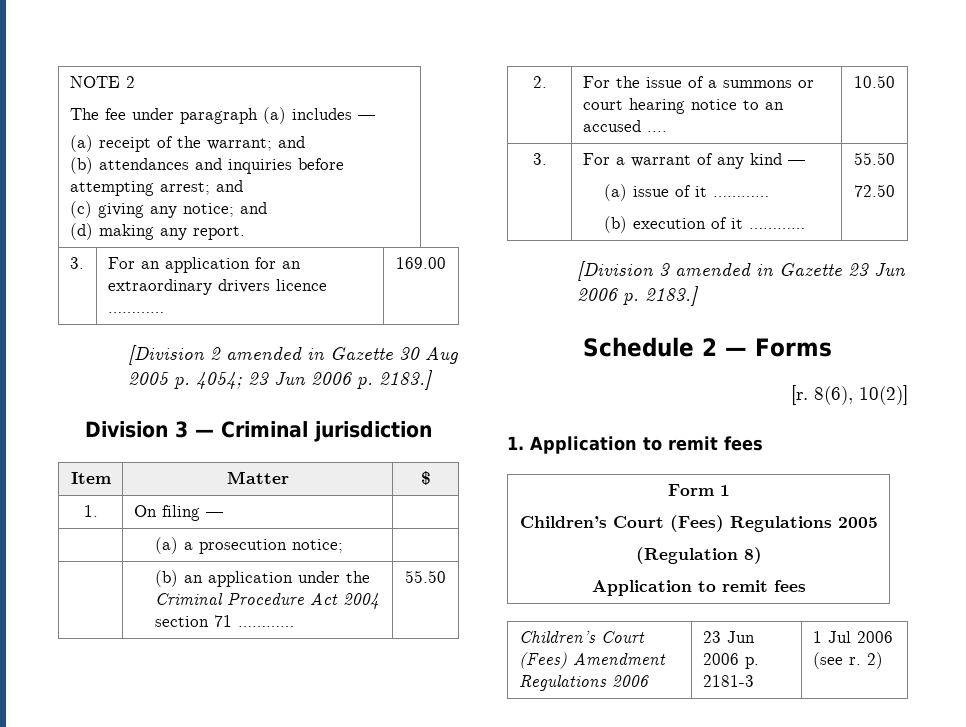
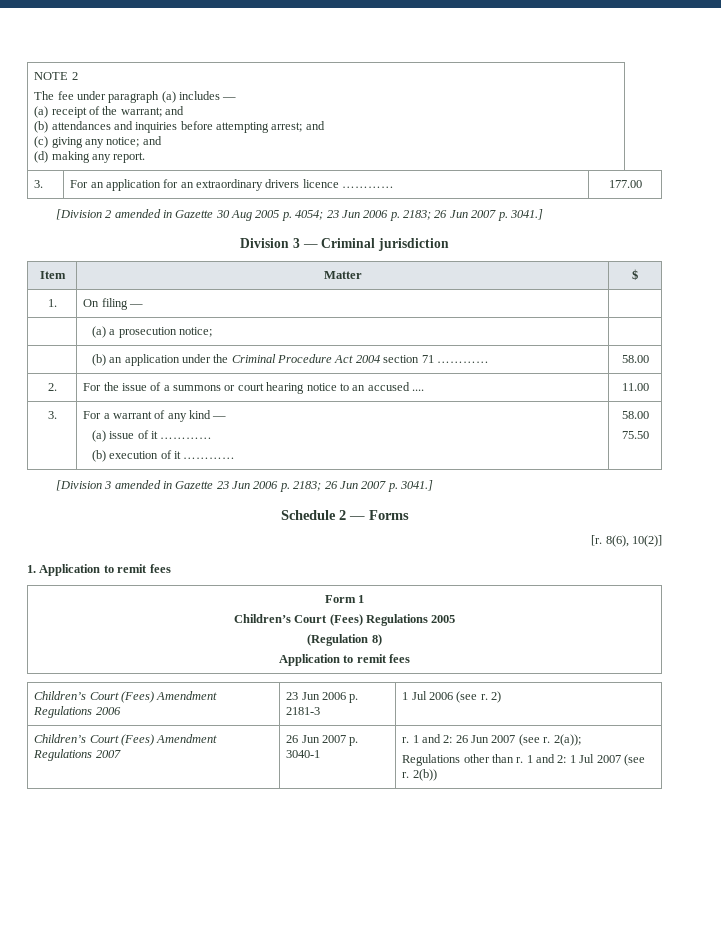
- 3. | For an application for an extraordinary drivers licence ………… | 169.00
+ 3. | For an application for an extraordinary drivers licence ………… | 177.00
- [Division 2 amended in Gazette 30 Aug 2005 p. 4054; 23 Jun 2006 p. 2183.]
+ [Division 2 amended in Gazette 30 Aug 2005 p. 4054; 23 Jun 2006 p. 2183; 26 Jun 2007 p. 3041.]
- | (b) an application under the Criminal Procedure Act 2004 section 71 ………… | 55.50
+ | (b) an application under the Criminal Procedure Act 2004 section 71 ………… | 58.00
- 2. | For the issue of a summons or court hearing notice to an accused .... | 10.50
+ 2. | For the issue of a summons or court hearing notice to an accused .... | 11.00
  3. | For a warrant of any kind —
  (a) issue of it …………
- (b) execution of it ………… | 55.50
- 72.50
+ (b) execution of it ………… | 58.00
+ 75.50
- [Division 3 amended in Gazette 23 Jun 2006 p. 2183.]
+ [Division 3 amended in Gazette 23 Jun 2006 p. 2183; 26 Jun 2007 p. 3041.]
+ Children’s Court (Fees) Amendment Regulations 2007 | 26 Jun 2007 p. 3040-1 | r. 1 and 2: 26 Jun 2007 (see r. 2(a));
+ Regulations other than r. 1 and 2: 1 Jul 2007 (see r. 2(b))

